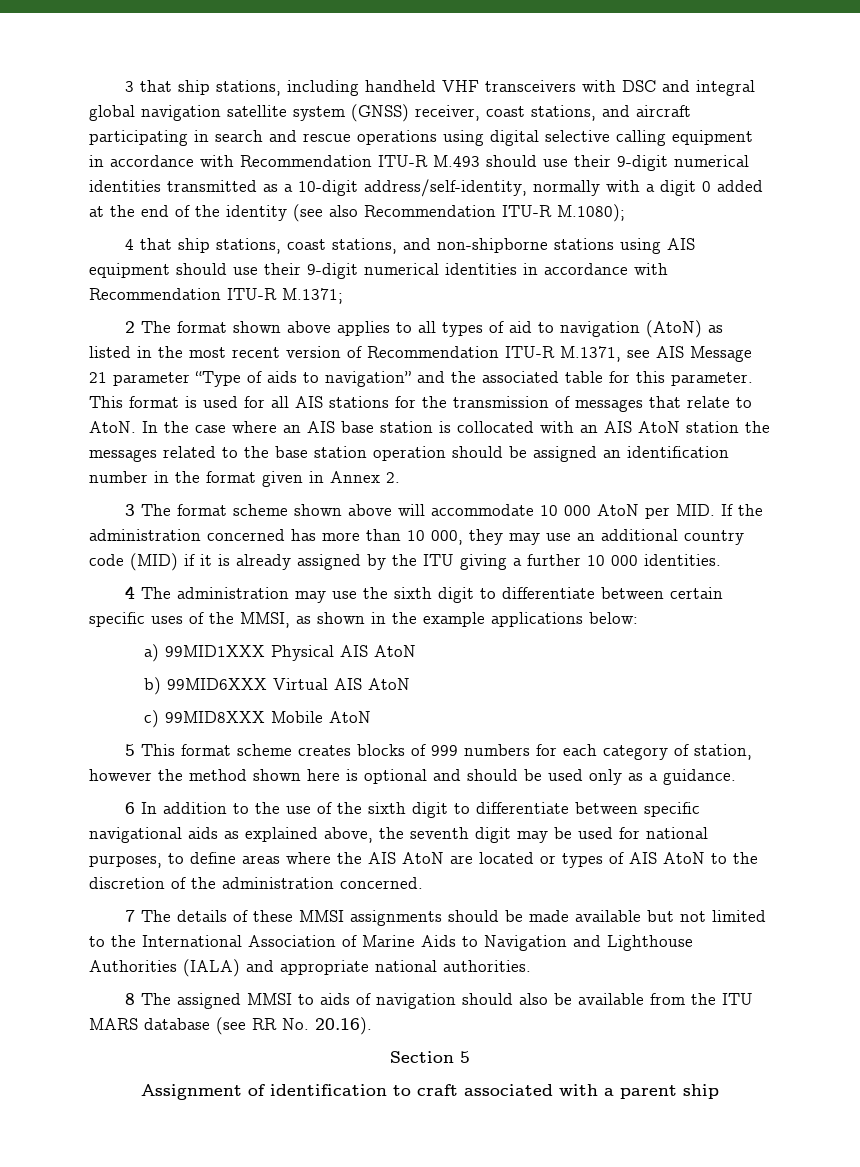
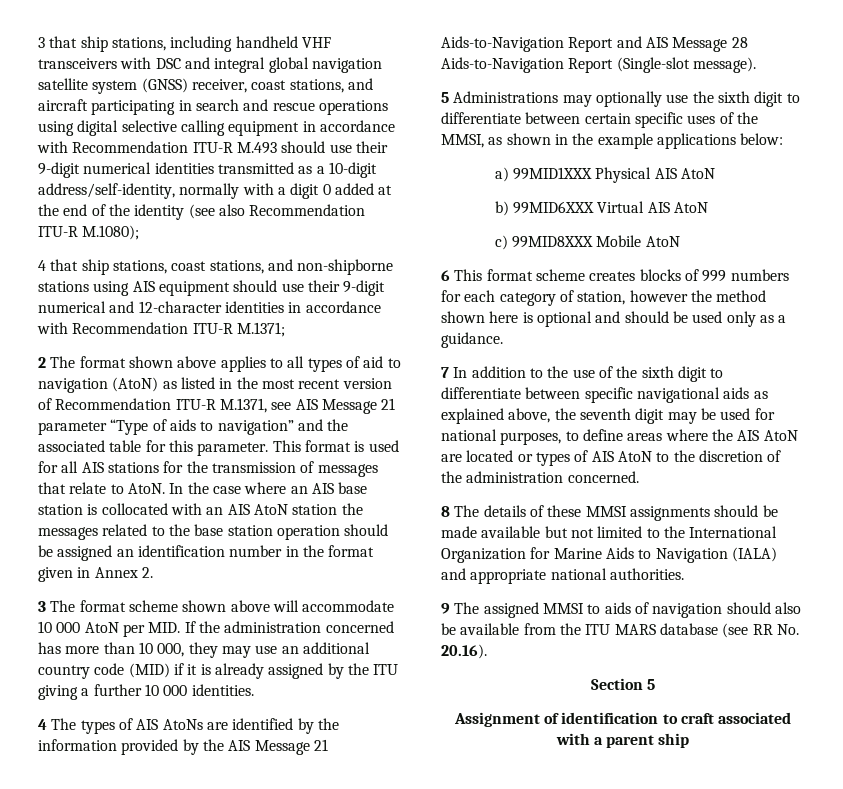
- 4 that ship stations, coast stations, and non-shipborne stations using AIS equipment should use their 9-digit numerical identities in accordance with Recommendation ITU-R M.1371;
+ 4 that ship stations, coast stations, and non-shipborne stations using AIS equipment should use their 9-digit numerical and 12-character identities in accordance with Recommendation ITU-R M.1371;
- 4 The administration may use the sixth digit to differentiate between certain specific uses of the MMSI, as shown in the example applications below:
+ 4 The types of AIS AtoNs are identified by the information provided by the AIS Message 21 Aids-to-Navigation Report and AIS Message 28 Aids-to-Navigation Report (Single-slot message).
+ 5 Administrations may optionally use the sixth digit to differentiate between certain specific uses of the MMSI, as shown in the example applications below:
- 5 This format scheme creates blocks of 999 numbers for each category of station, however the method shown here is optional and should be used only as a guidance.
+ 6 This format scheme creates blocks of 999 numbers for each category of station, however the method shown here is optional and should be used only as a guidance.
- 6 In addition to the use of the sixth digit to differentiate between specific navigational aids as explained above, the seventh digit may be used for national purposes, to define areas where the AIS AtoN are located or types of AIS AtoN to the discretion of the administration concerned.
+ 7 In addition to the use of the sixth digit to differentiate between specific navigational aids as explained above, the seventh digit may be used for national purposes, to define areas where the AIS AtoN are located or types of AIS AtoN to the discretion of the administration concerned.
- 7 The details of these MMSI assignments should be made available but not limited to the International Association of Marine Aids to Navigation and Lighthouse Authorities (IALA) and appropriate national authorities.
+ 8 The details of these MMSI assignments should be made available but not limited to the International Organization for Marine Aids to Navigation (IALA) and appropriate national authorities.
- 8 The assigned MMSI to aids of navigation should also be available from the ITU MARS database (see RR No. 20.16).
+ 9 The assigned MMSI to aids of navigation should also be available from the ITU MARS database (see RR No. 20.16).

